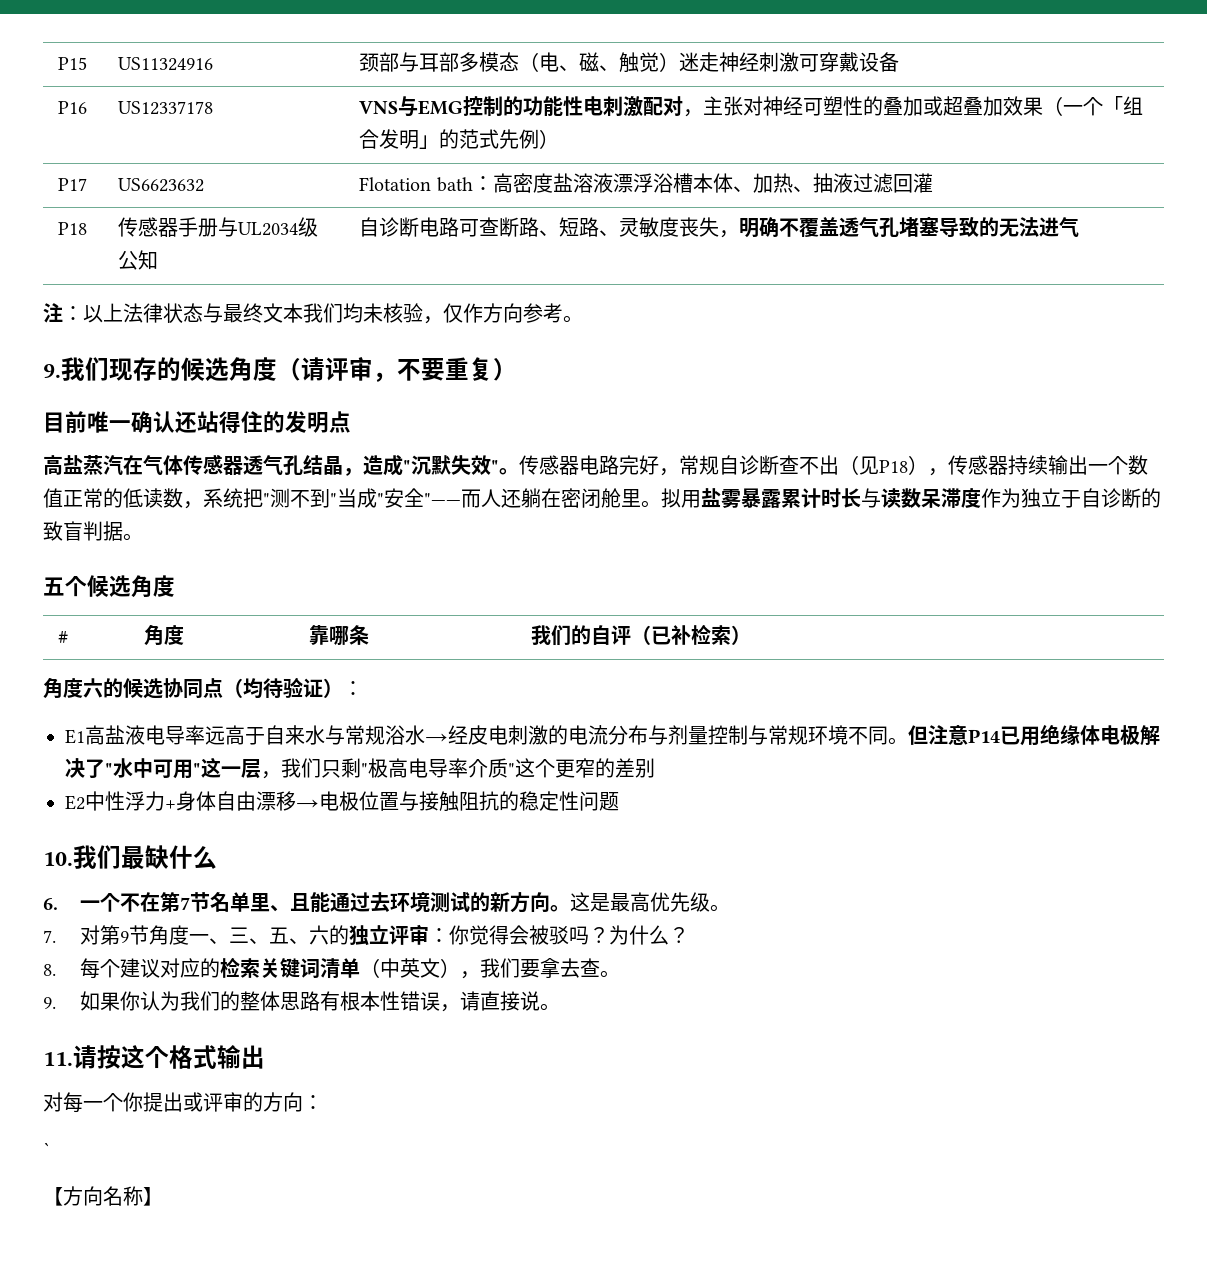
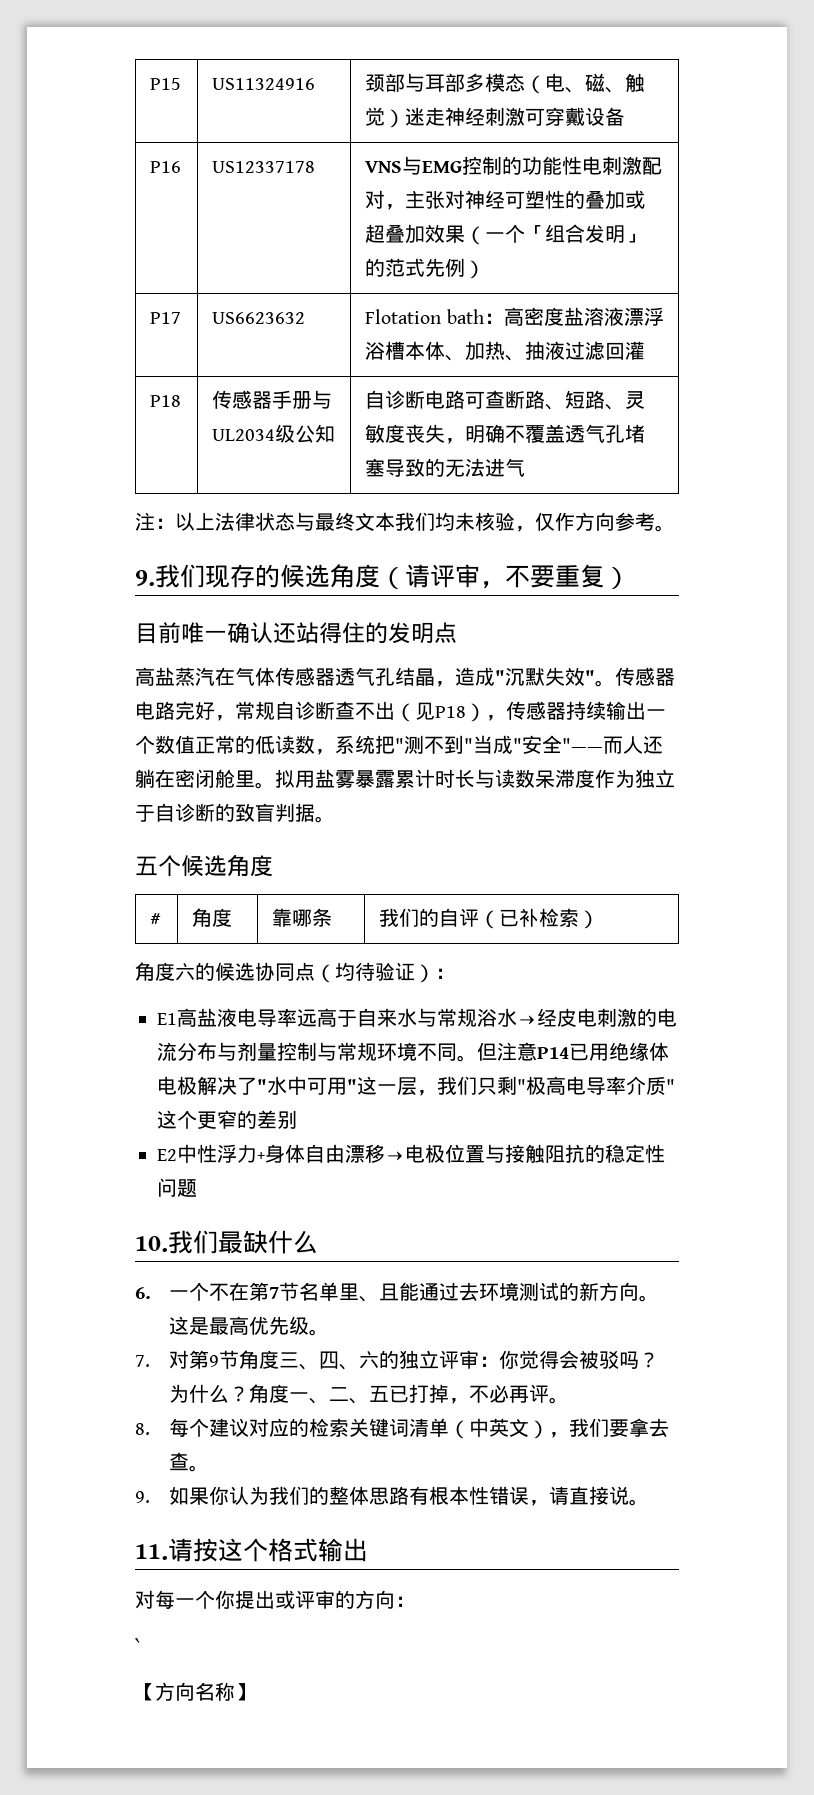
- 7.对第9节角度一、三、五、六的独立评审：你觉得会被驳吗？
+ 7.对第9节角度三、四、六的独立评审：你觉得会被驳吗？
+ 角度一、二、五已打掉，不必再评。

